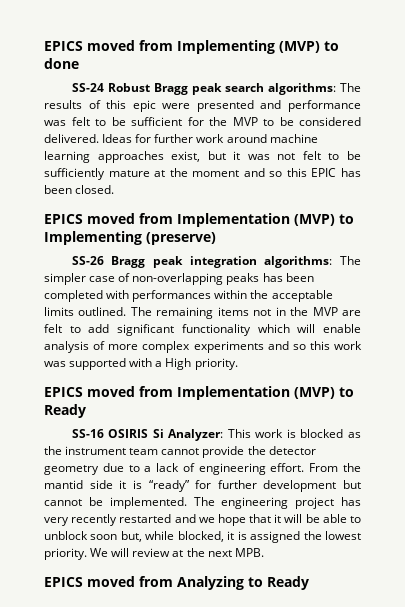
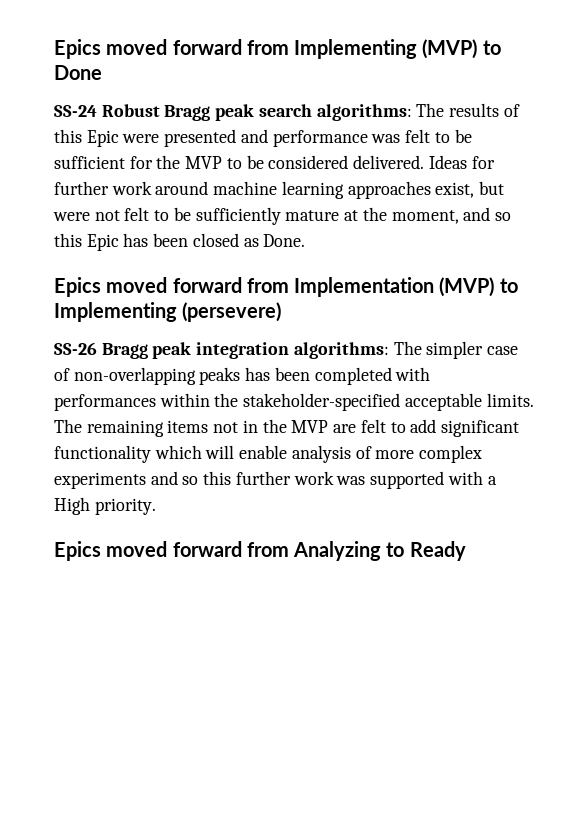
- EPICS moved from Implementing (MVP) to done
+ Epics moved forward from Implementing (MVP) to Done
- SS-24 Robust Bragg peak search algorithms: The results of this epic were presented and performance was felt to be sufficient for the MVP to be considered delivered.
+ SS-24 Robust Bragg peak search algorithms: The results of this Epic were presented and performance was felt to be sufficient for the MVP to be considered delivered.
- Ideas for further work around machine learning approaches exist, but it was not felt to be sufficiently mature at the moment and so this EPIC has been closed.
- EPICS moved from Implementation (MVP) to Implementing (preserve)
+ Ideas for further work around machine learning approaches exist, but were not felt to be sufficiently mature at the moment, and so this Epic has been closed as Done.
+ Epics moved forward from Implementation (MVP) to Implementing (persevere)
- SS-26 Bragg peak integration algorithms: The simpler case of non-overlapping peaks has been completed with performances within the acceptable limits outlined.
+ SS-26 Bragg peak integration algorithms: The simpler case of non-overlapping peaks has been completed with performances within the stakeholder-specified acceptable limits.
- The remaining items not in the MVP are felt to add significant functionality which will enable analysis of more complex experiments and so this work was supported with a High priority.
+ The remaining items not in the MVP are felt to add significant functionality which will enable analysis of more complex experiments and so this further work was supported with a High priority.
- EPICS moved from Implementation (MVP) to Ready
- SS-16 OSIRIS Si Analyzer: This work is blocked as the instrument team cannot provide the detector geometry due to a lack of engineering effort. From the mantid side it is “ready” for further development but cannot be implemented. The engineering project has very recently restarted and we hope that it will be able to unblock soon but, while blocked, it is assigned the lowest priority. We will review at the next MPB.
- EPICS moved from Analyzing to Ready
+ Epics moved forward from Analyzing to Ready

